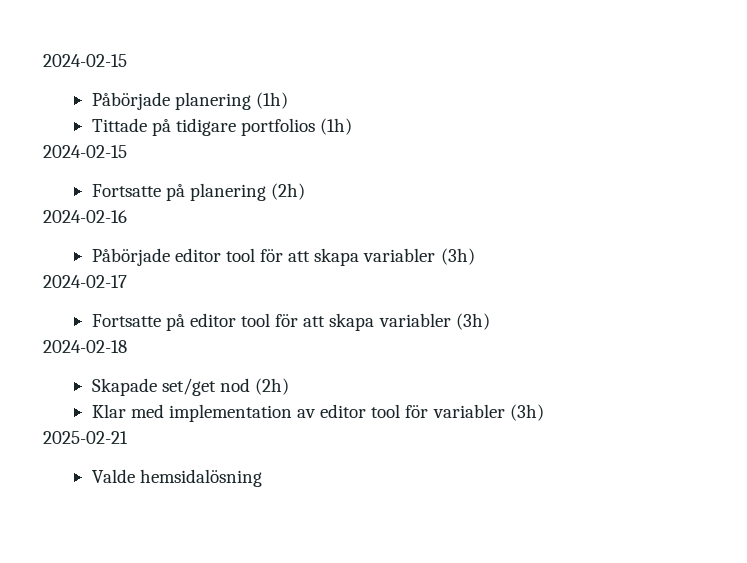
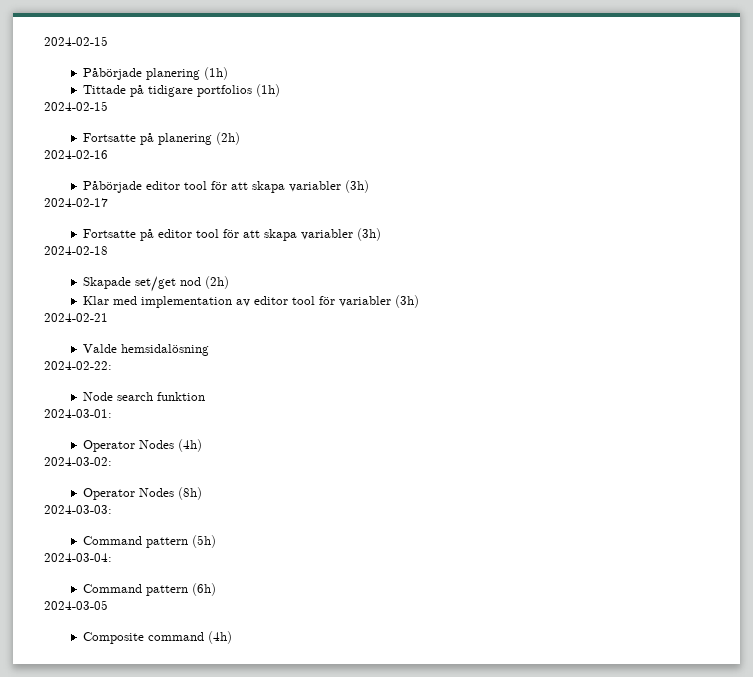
- 2025-02-21
+ 2024-02-21
+ 2024-02-22:
+ Node search funktion
+ 2024-03-01:
+ Operator Nodes (4h)
+ 2024-03-02:
+ Operator Nodes (8h)
+ 2024-03-03:
+ Command pattern (5h)
+ 2024-03-04:
+ Command pattern (6h)
+ 2024-03-05
+ Composite command (4h)

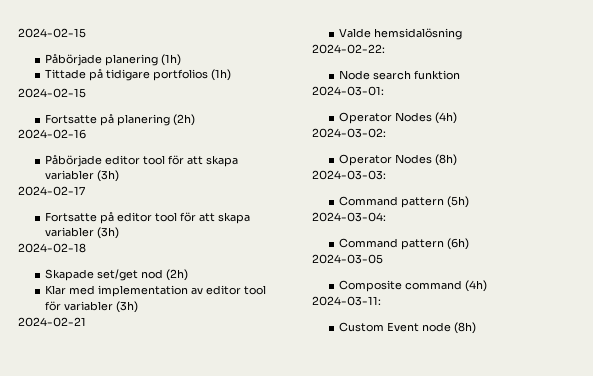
+ 2024-03-11:
+ Custom Event node (8h)

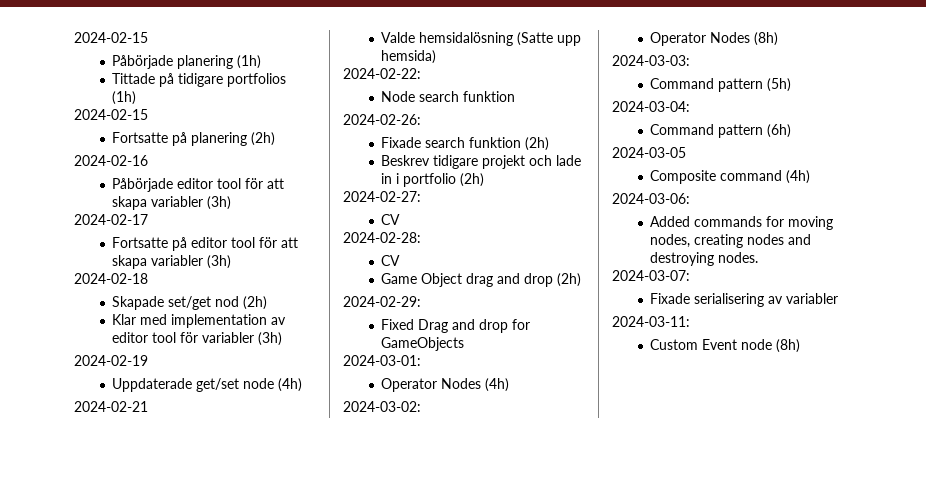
+ 2024-02-19
+ Uppdaterade get/set node (4h)
- Valde hemsidalösning
+ Valde hemsidalösning (Satte upp hemsida)
+ 2024-02-26:
+ Fixade search funktion (2h)
+ Beskrev tidigare projekt och lade in i portfolio (2h)
+ 2024-02-27:
+ CV
+ 2024-02-28:
+ CV
+ Game Object drag and drop (2h)
+ 2024-02-29:
+ Fixed Drag and drop for GameObjects
+ 2024-03-06:
+ Added commands for moving nodes, creating nodes and destroying nodes.
+ 2024-03-07:
+ Fixade serialisering av variabler

